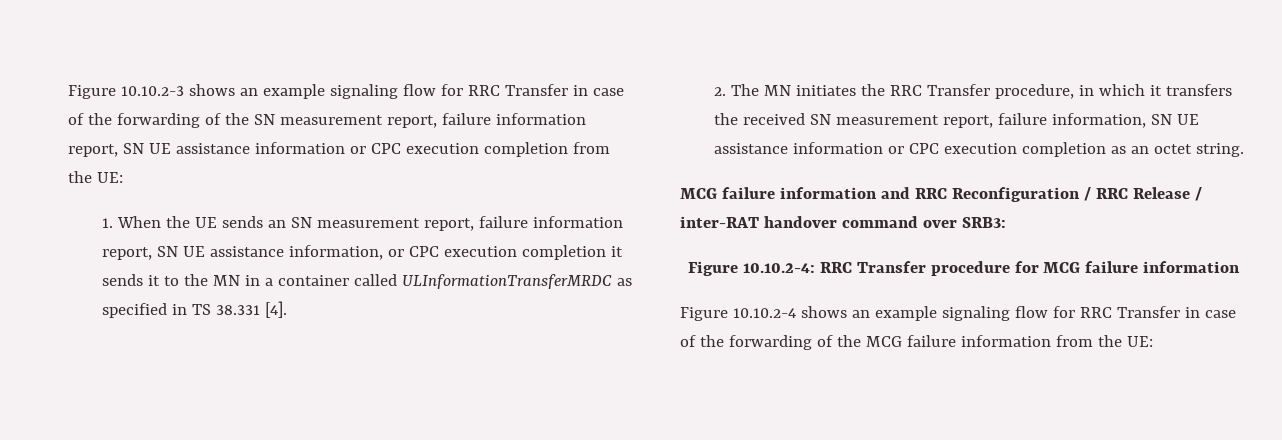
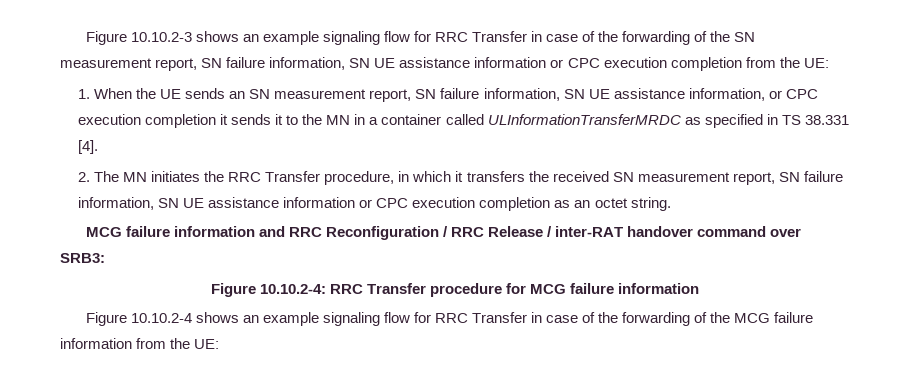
- Figure 10.10.2-3 shows an example signaling flow for RRC Transfer in case of the forwarding of the SN measurement report, failure information report, SN UE assistance information or CPC execution completion from the UE:
+ Figure 10.10.2-3 shows an example signaling flow for RRC Transfer in case of the forwarding of the SN measurement report, SN failure information, SN UE assistance information or CPC execution completion from the UE:
- 1. When the UE sends an SN measurement report, failure information report, SN UE assistance information, or CPC execution completion it sends it to the MN in a container called ULInformationTransferMRDC as specified in TS 38.331 [4].
+ 1. When the UE sends an SN measurement report, SN failure information, SN UE assistance information, or CPC execution completion it sends it to the MN in a container called ULInformationTransferMRDC as specified in TS 38.331 [4].
- 2. The MN initiates the RRC Transfer procedure, in which it transfers the received SN measurement report, failure information, SN UE assistance information or CPC execution completion as an octet string.
+ 2. The MN initiates the RRC Transfer procedure, in which it transfers the received SN measurement report, SN failure information, SN UE assistance information or CPC execution completion as an octet string.

